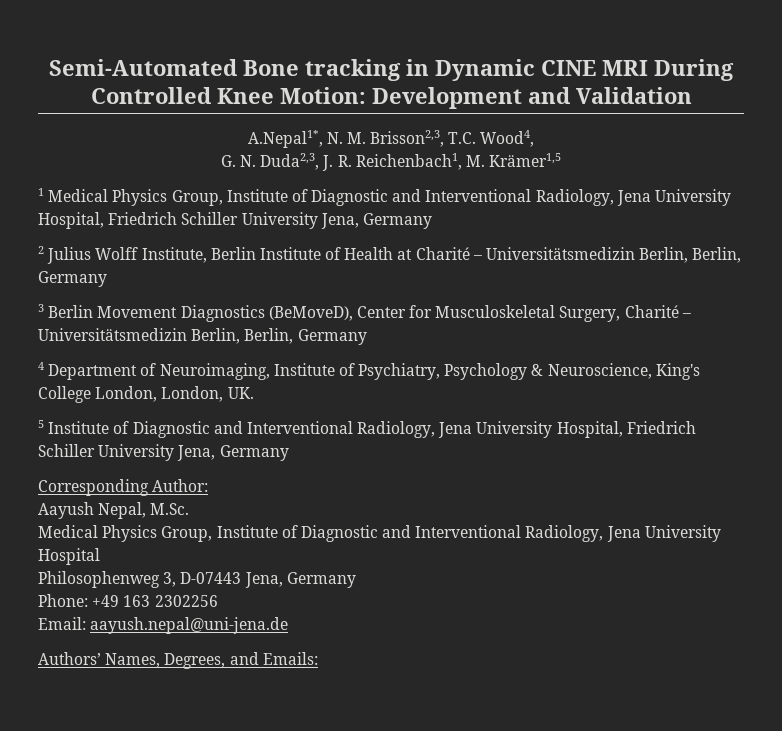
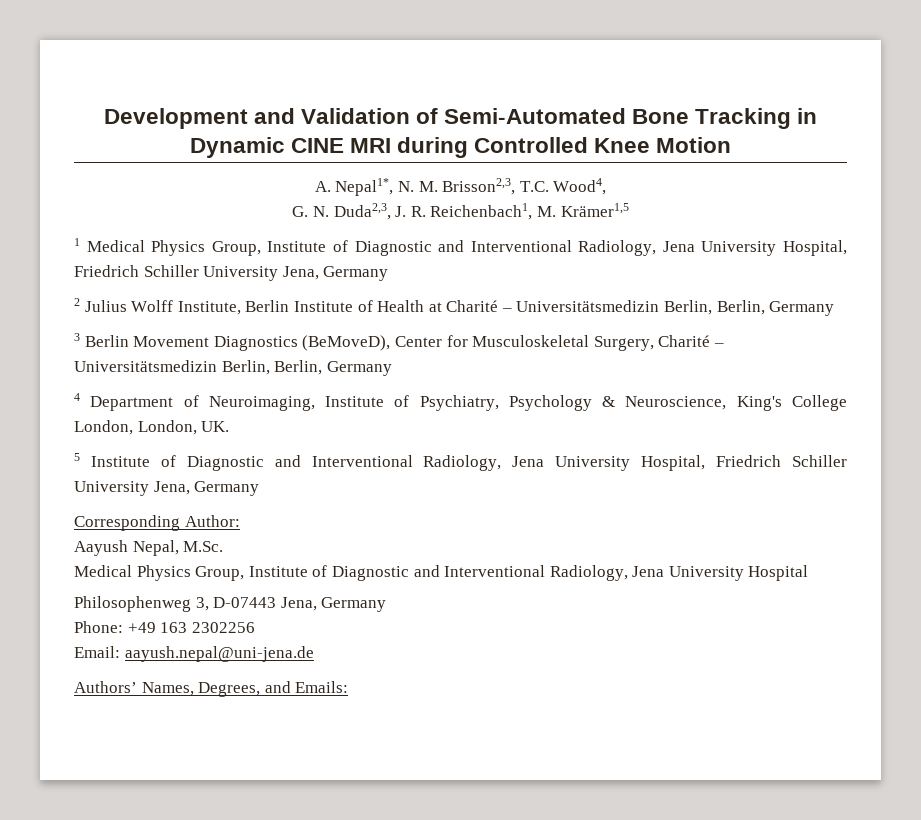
- Semi-Automated Bone tracking in Dynamic CINE MRI During Controlled Knee Motion: Development and Validation
- A.Nepal1*, N. M. Brisson2,3, T.C. Wood4,
+ Development and Validation of Semi-Automated Bone Tracking in Dynamic CINE MRI during Controlled Knee Motion
+ A. Nepal1*, N. M. Brisson2,3, T.C. Wood4,

